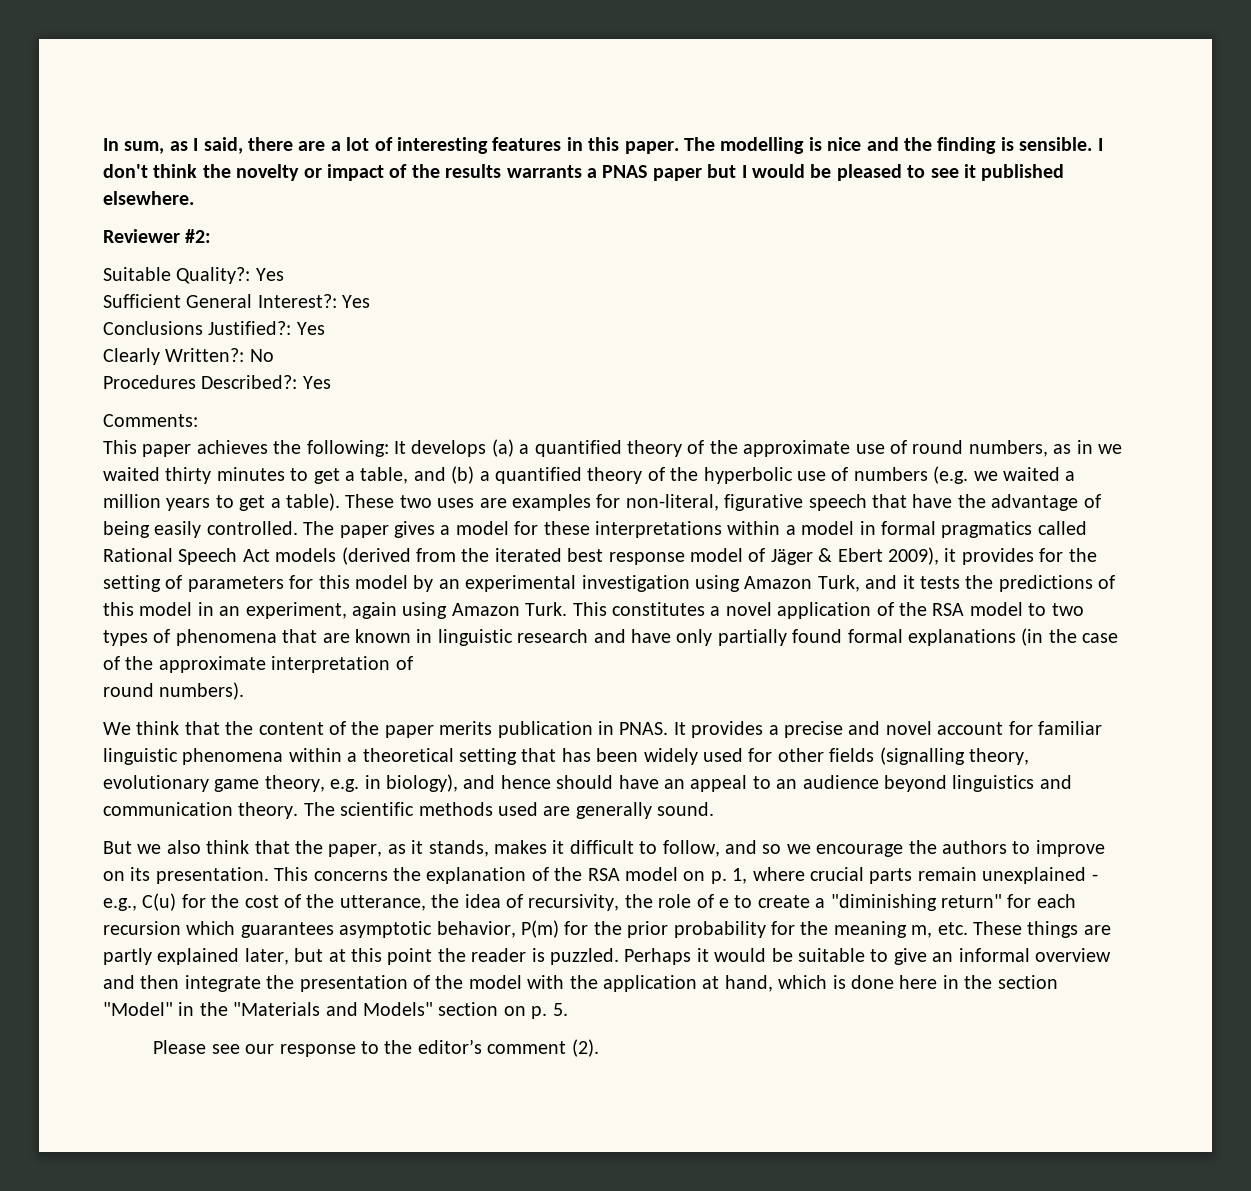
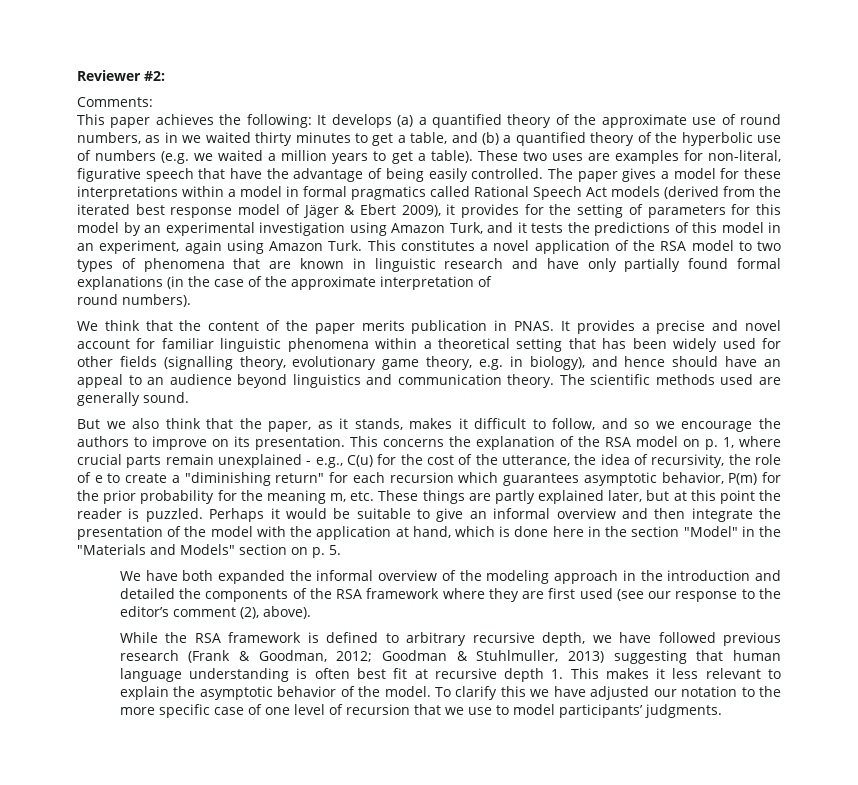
- In sum, as I said, there are a lot of interesting features in this paper. The modelling is nice and the finding is sensible. I don't think the novelty or impact of the results warrants a PNAS paper but I would be pleased to see it published elsewhere.
  Reviewer #2:
- Suitable Quality?: Yes
- Sufficient General Interest?: Yes
- Conclusions Justified?: Yes
- Clearly Written?: No
- Procedures Described?: Yes
- Please see our response to the editor’s comment (2).
+ We have both expanded the informal overview of the modeling approach in the introduction and detailed the components of the RSA framework where they are first used (see our response to the editor’s comment (2), above).
+ While the RSA framework is defined to arbitrary recursive depth, we have followed previous research (Frank & Goodman, 2012; Goodman & Stuhlmuller, 2013) suggesting that human language understanding is often best fit at recursive depth 1. This makes it less relevant to explain the asymptotic behavior of the model. To clarify this we have adjusted our notation to the more specific case of one level of recursion that we use to model participants’ judgments.

